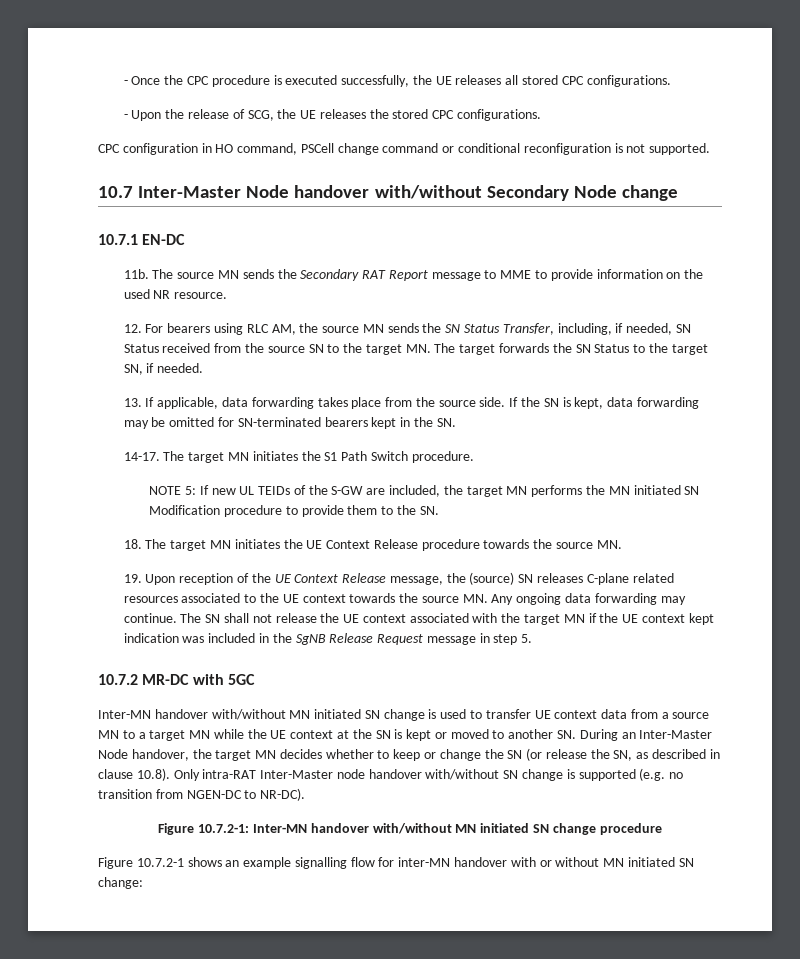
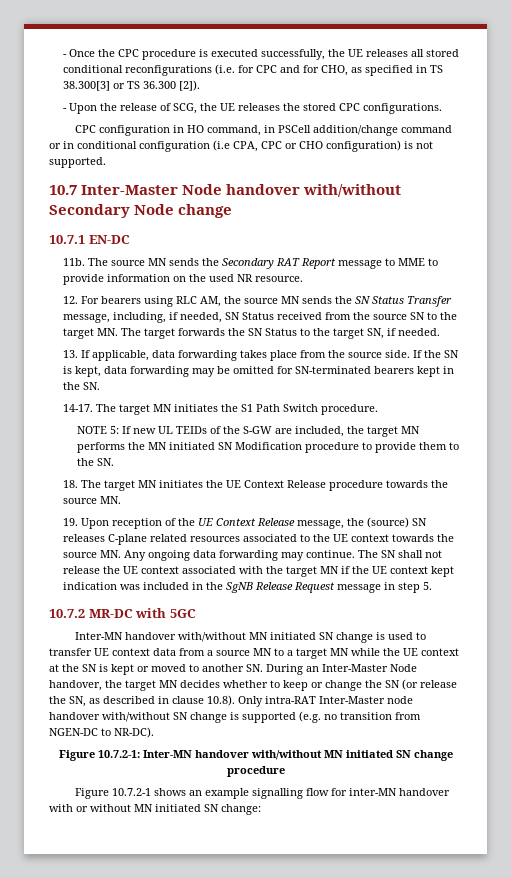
- - Once the CPC procedure is executed successfully, the UE releases all stored CPC configurations.
+ - Once the CPC procedure is executed successfully, the UE releases all stored conditional reconfigurations (i.e. for CPC and for CHO, as specified in TS 38.300[3] or TS 36.300 [2]).
- CPC configuration in HO command, PSCell change command or conditional reconfiguration is not supported.
+ CPC configuration in HO command, in PSCell addition/change command or in conditional configuration (i.e CPA, CPC or CHO configuration) is not supported.
- 12. For bearers using RLC AM, the source MN sends the SN Status Transfer, including, if needed, SN Status received from the source SN to the target MN. The target forwards the SN Status to the target SN, if needed.
+ 12. For bearers using RLC AM, the source MN sends the SN Status Transfer message, including, if needed, SN Status received from the source SN to the target MN. The target forwards the SN Status to the target SN, if needed.

